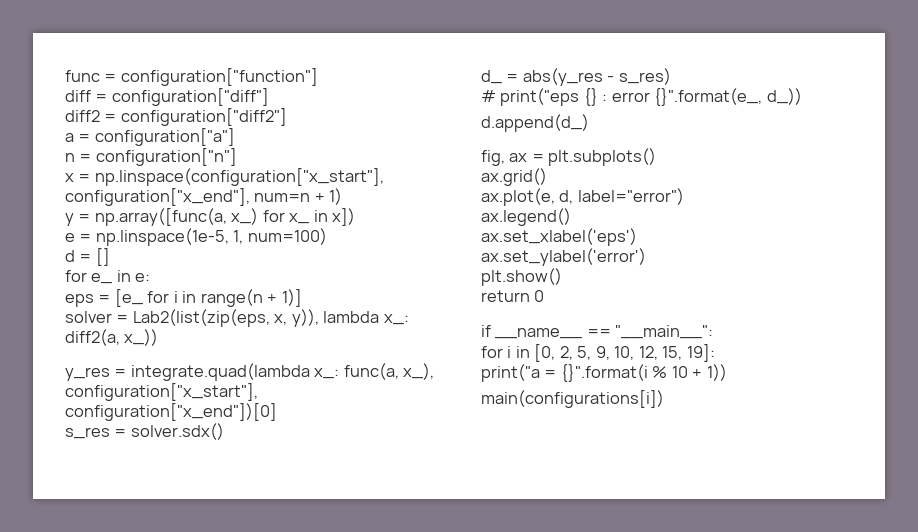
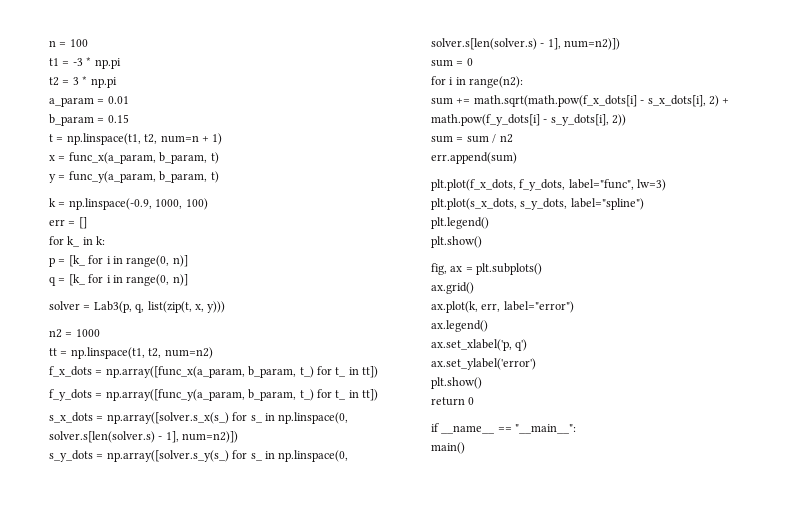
- func = configuration["function"]
- diff = configuration["diff"]
- diff2 = configuration["diff2"]
- a = configuration["a"]
- n = configuration["n"]
- x = np.linspace(configuration["x_start"], configuration["x_end"], num=n + 1)
- y = np.array([func(a, x_) for x_ in x])
- e = np.linspace(1e-5, 1, num=100)
- d = []
- for e_ in e:
- eps = [e_ for i in range(n + 1)]
- solver = Lab2(list(zip(eps, x, y)), lambda x_: diff2(a, x_))
- y_res = integrate.quad(lambda x_: func(a, x_), configuration["x_start"], configuration["x_end"])[0]
- s_res = solver.sdx()
- d_ = abs(y_res - s_res)
- # print("eps {} : error {}".format(e_, d_))
- d.append(d_)
+ n = 100
+ t1 = -3 * np.pi
+ t2 = 3 * np.pi
+ a_param = 0.01
+ b_param = 0.15
+ t = np.linspace(t1, t2, num=n + 1)
+ x = func_x(a_param, b_param, t)
+ y = func_y(a_param, b_param, t)
+ k = np.linspace(-0.9, 1000, 100)
+ err = []
+ for k_ in k:
+ p = [k_ for i in range(0, n)]
+ q = [k_ for i in range(0, n)]
+ solver = Lab3(p, q, list(zip(t, x, y)))
+ n2 = 1000
+ tt = np.linspace(t1, t2, num=n2)
+ f_x_dots = np.array([func_x(a_param, b_param, t_) for t_ in tt])
+ f_y_dots = np.array([func_y(a_param, b_param, t_) for t_ in tt])
+ s_x_dots = np.array([solver.s_x(s_) for s_ in np.linspace(0, solver.s[len(solver.s) - 1], num=n2)])
+ s_y_dots = np.array([solver.s_y(s_) for s_ in np.linspace(0, solver.s[len(solver.s) - 1], num=n2)])
+ sum = 0
+ for i in range(n2):
+ sum += math.sqrt(math.pow(f_x_dots[i] - s_x_dots[i], 2) + math.pow(f_y_dots[i] - s_y_dots[i], 2))
+ sum = sum / n2
+ err.append(sum)
+ plt.plot(f_x_dots, f_y_dots, label="func", lw=3)
+ plt.plot(s_x_dots, s_y_dots, label="spline")
+ plt.legend()
+ plt.show()
- ax.plot(e, d, label="error")
+ ax.plot(k, err, label="error")
- ax.set_xlabel('eps')
+ ax.set_xlabel('p, q')
- for i in [0, 2, 5, 9, 10, 12, 15, 19]:
- print("a = {}".format(i % 10 + 1))
- main(configurations[i])
+ main()

